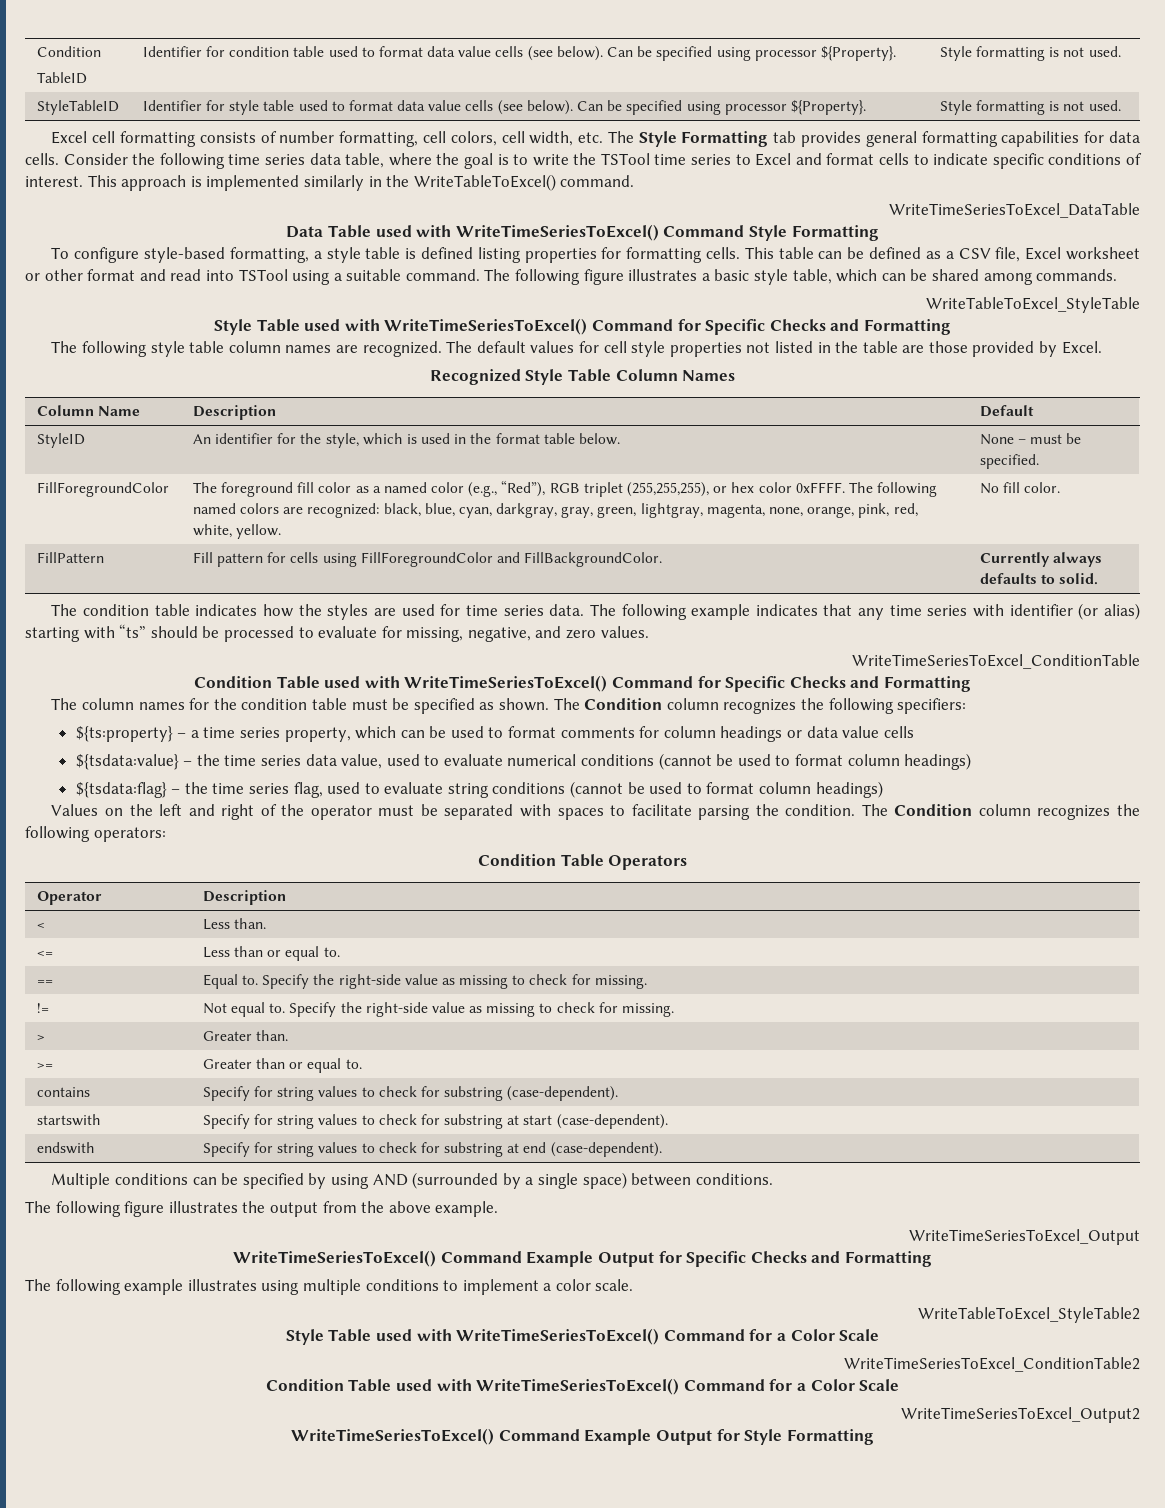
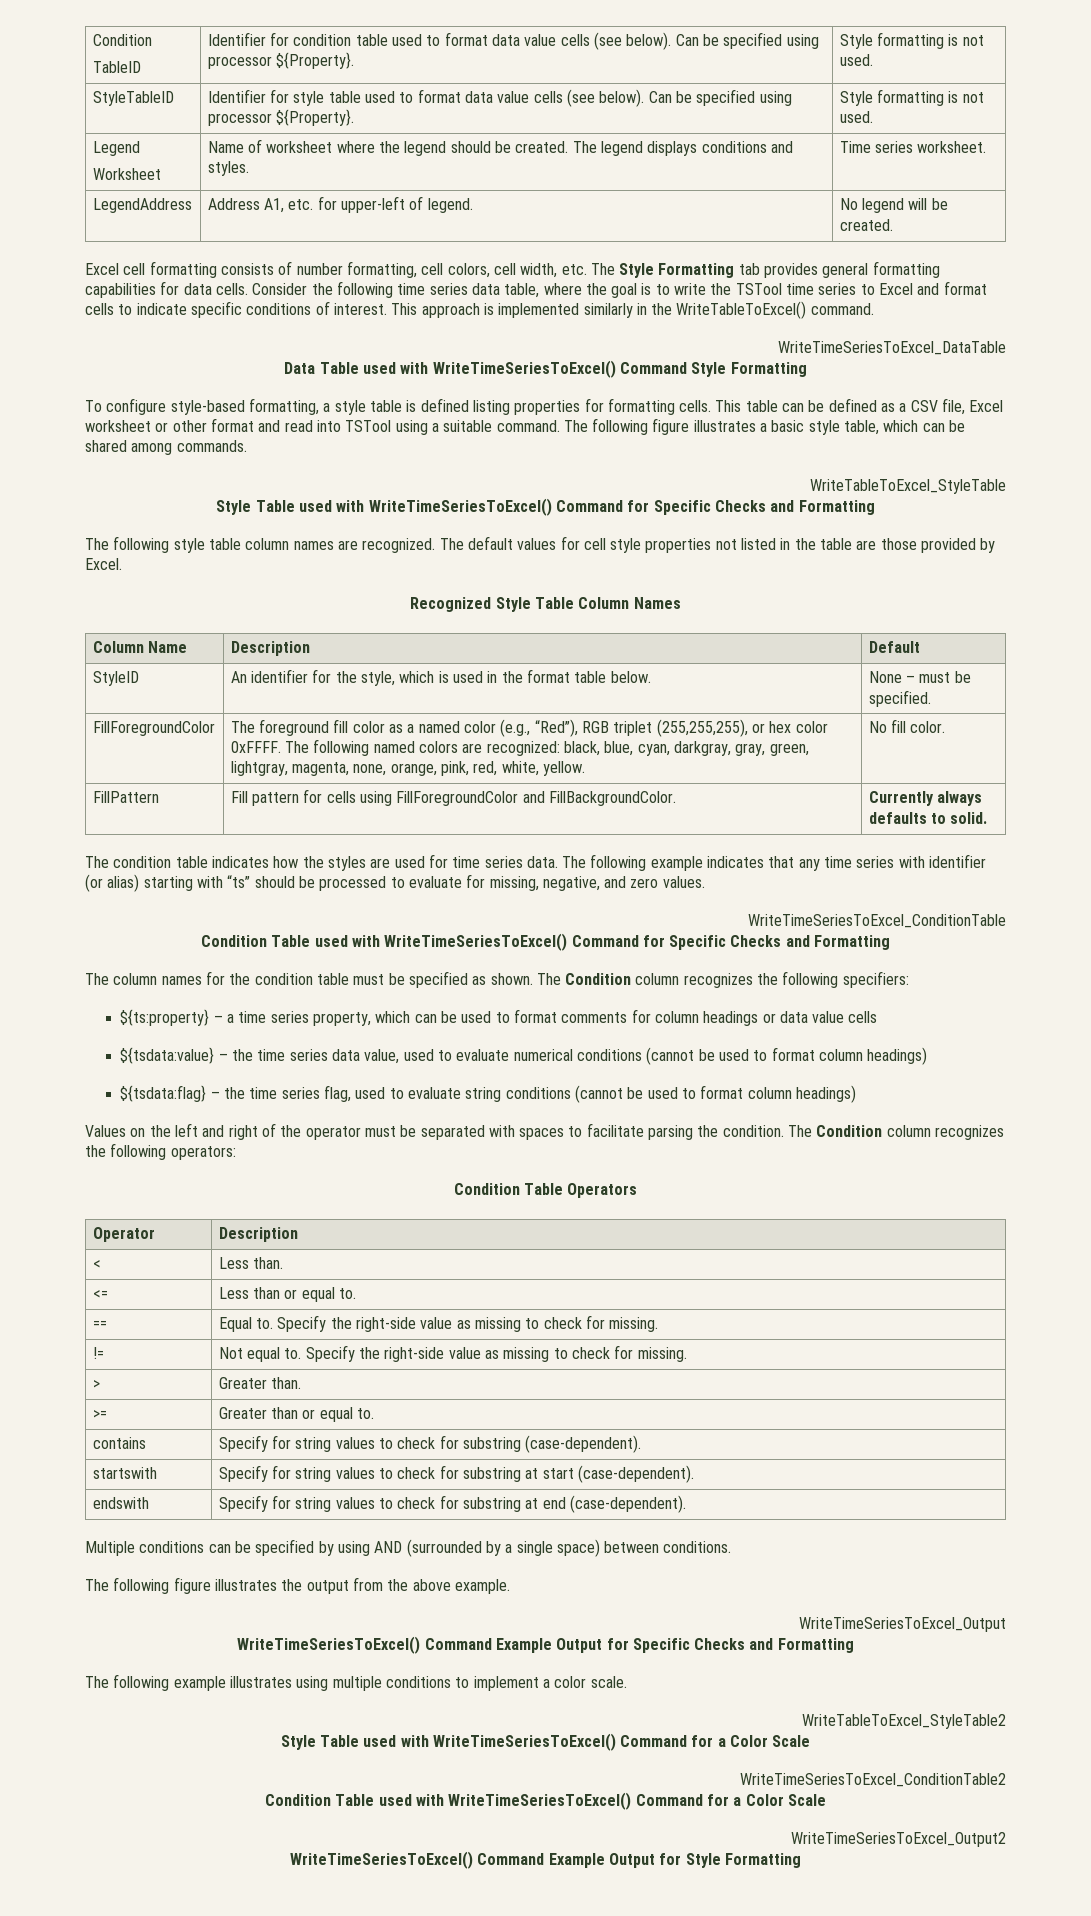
+ Legend
+ Worksheet | Name of worksheet where the legend should be created. The legend displays conditions and styles. | Time series worksheet.
+ LegendAddress | Address A1, etc. for upper-left of legend. | No legend will be created.

